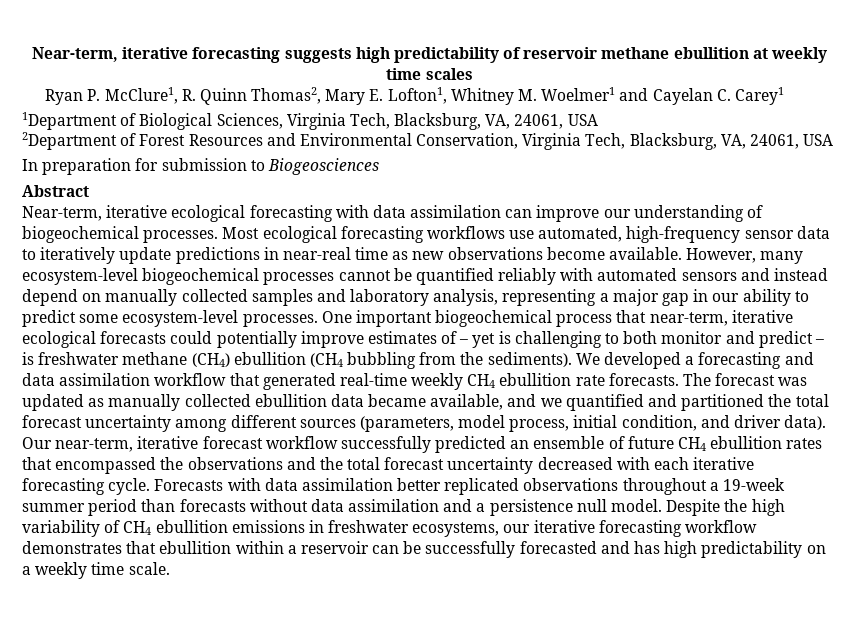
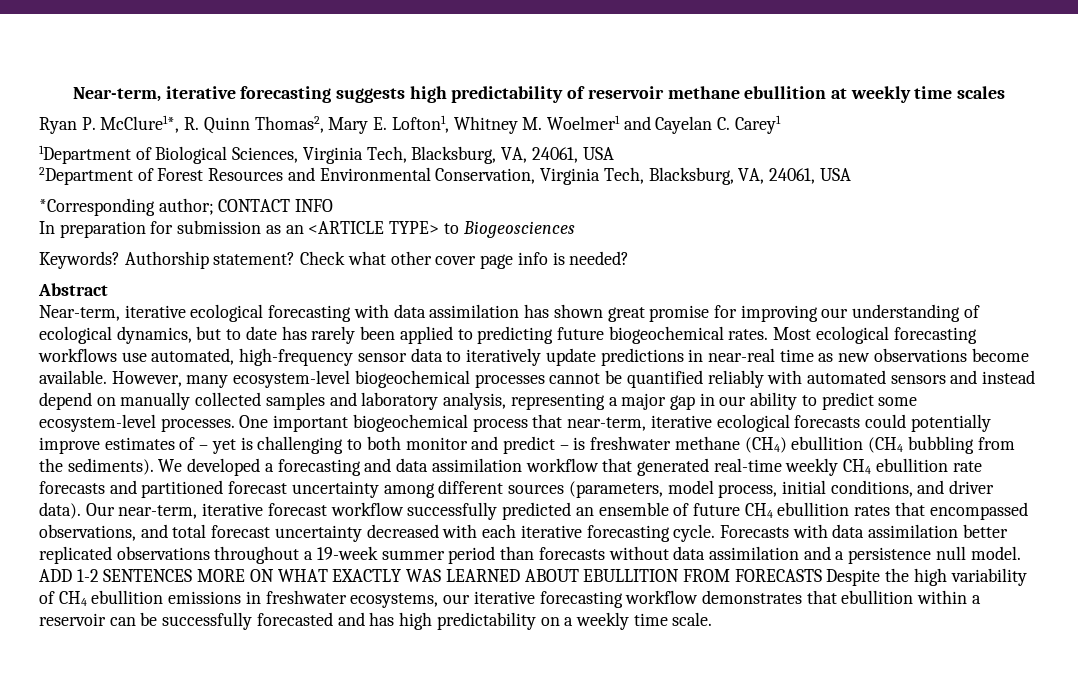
- Ryan P. McClure1, R. Quinn Thomas2, Mary E. Lofton1, Whitney M. Woelmer1 and Cayelan C. Carey1
+ Ryan P. McClure1*, R. Quinn Thomas2, Mary E. Lofton1, Whitney M. Woelmer1 and Cayelan C. Carey1
+ *Corresponding author; CONTACT INFO
- In preparation for submission to Biogeosciences
+ In preparation for submission as an <ARTICLE TYPE> to Biogeosciences
+ Keywords? Authorship statement? Check what other cover page info is needed?
- Near-term, iterative ecological forecasting with data assimilation can improve our understanding of biogeochemical processes.
+ Near-term, iterative ecological forecasting with data assimilation has shown great promise for improving our understanding of ecological dynamics, but to date has rarely been applied to predicting future biogeochemical rates.
- We developed a forecasting and data assimilation workflow that generated real-time weekly CH4 ebullition rate forecasts. The forecast was updated as manually collected ebullition data became available, and we quantified and partitioned the total forecast uncertainty among different sources (parameters, model process, initial condition, and driver data).
+ We developed a forecasting and data assimilation workflow that generated real-time weekly CH4 ebullition rate forecasts and partitioned forecast uncertainty among different sources (parameters, model process, initial conditions, and driver data).
- Our near-term, iterative forecast workflow successfully predicted an ensemble of future CH4 ebullition rates that encompassed the observations and the total forecast uncertainty decreased with each iterative forecasting cycle.
+ Our near-term, iterative forecast workflow successfully predicted an ensemble of future CH4 ebullition rates that encompassed observations, and total forecast uncertainty decreased with each iterative forecasting cycle.
- Despite the high variability of CH4 ebullition emissions in freshwater ecosystems, our iterative forecasting workflow demonstrates that ebullition within a reservoir can be successfully forecasted and has high predictability on a weekly time scale.
+ ADD 1-2 SENTENCES MORE ON WHAT EXACTLY WAS LEARNED ABOUT EBULLITION FROM FORECASTS Despite the high variability of CH4 ebullition emissions in freshwater ecosystems, our iterative forecasting workflow demonstrates that ebullition within a reservoir can be successfully forecasted and has high predictability on a weekly time scale.

